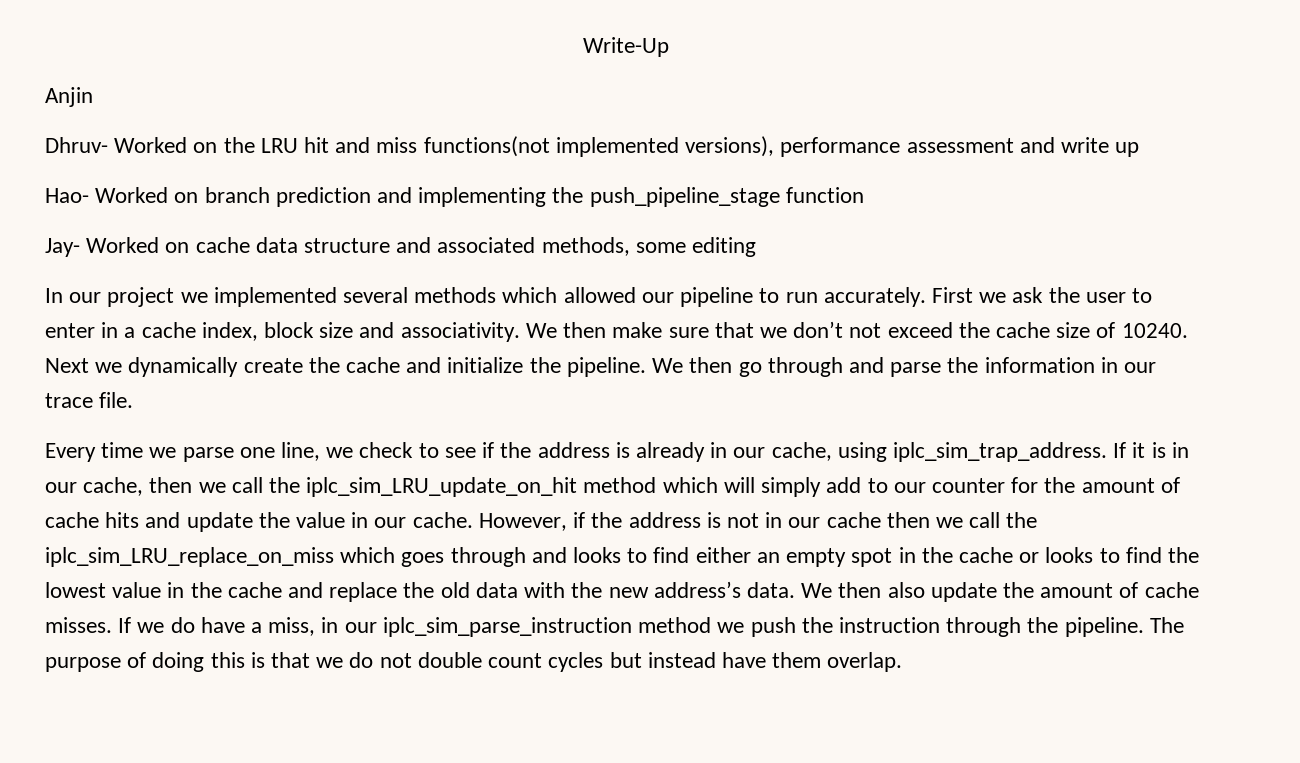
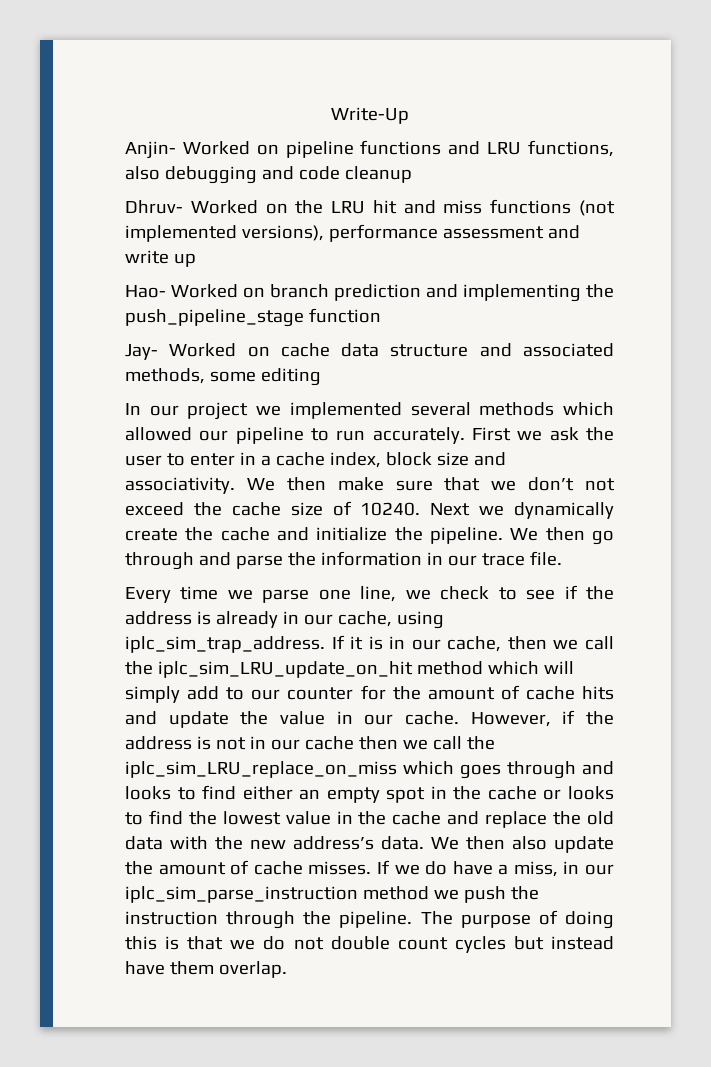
- Anjin
+ Anjin- Worked on pipeline functions and LRU functions, also debugging and code cleanup
- Dhruv- Worked on the LRU hit and miss functions(not implemented versions), performance assessment and write up
+ Dhruv- Worked on the LRU hit and miss functions (not implemented versions), performance assessment and write up

